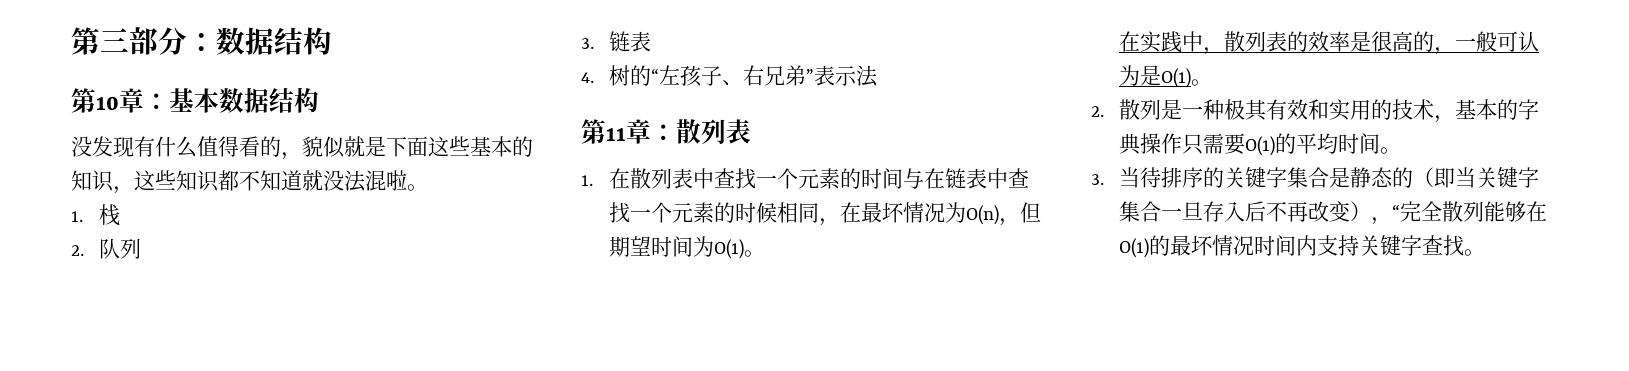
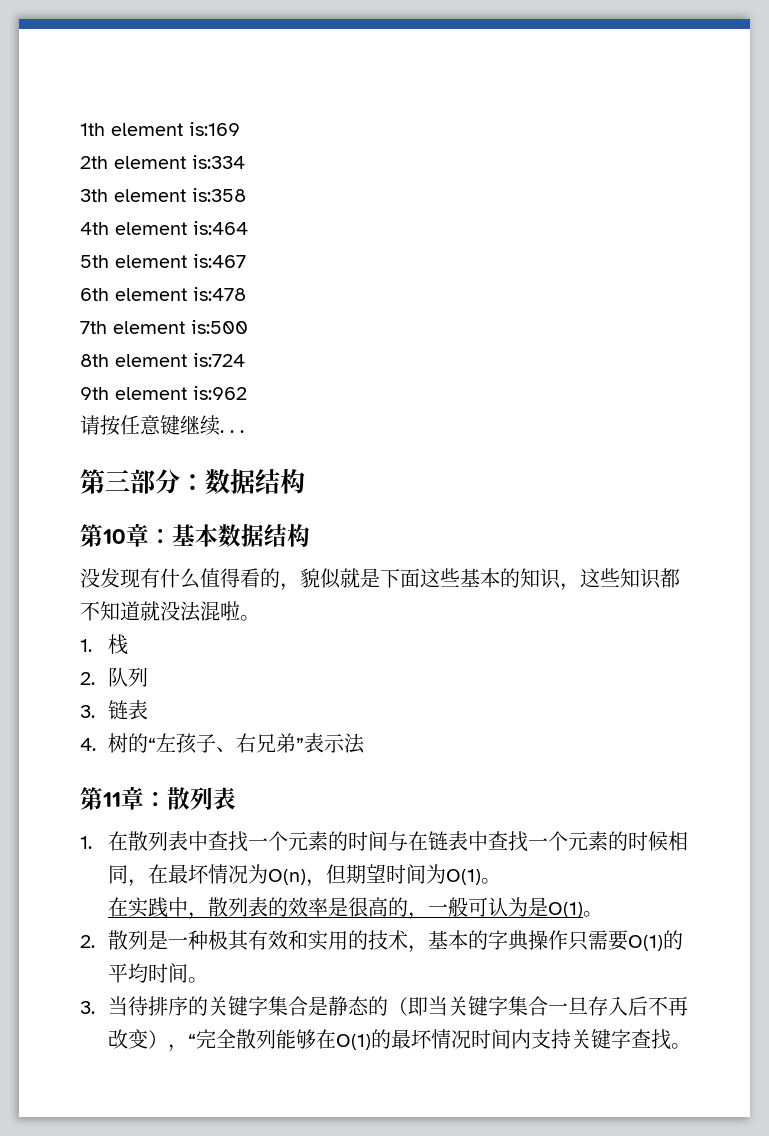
+ 1th element is:169
+ 2th element is:334
+ 3th element is:358
+ 4th element is:464
+ 5th element is:467
+ 6th element is:478
+ 7th element is:500
+ 8th element is:724
+ 9th element is:962
+ 请按任意键继续. . .

